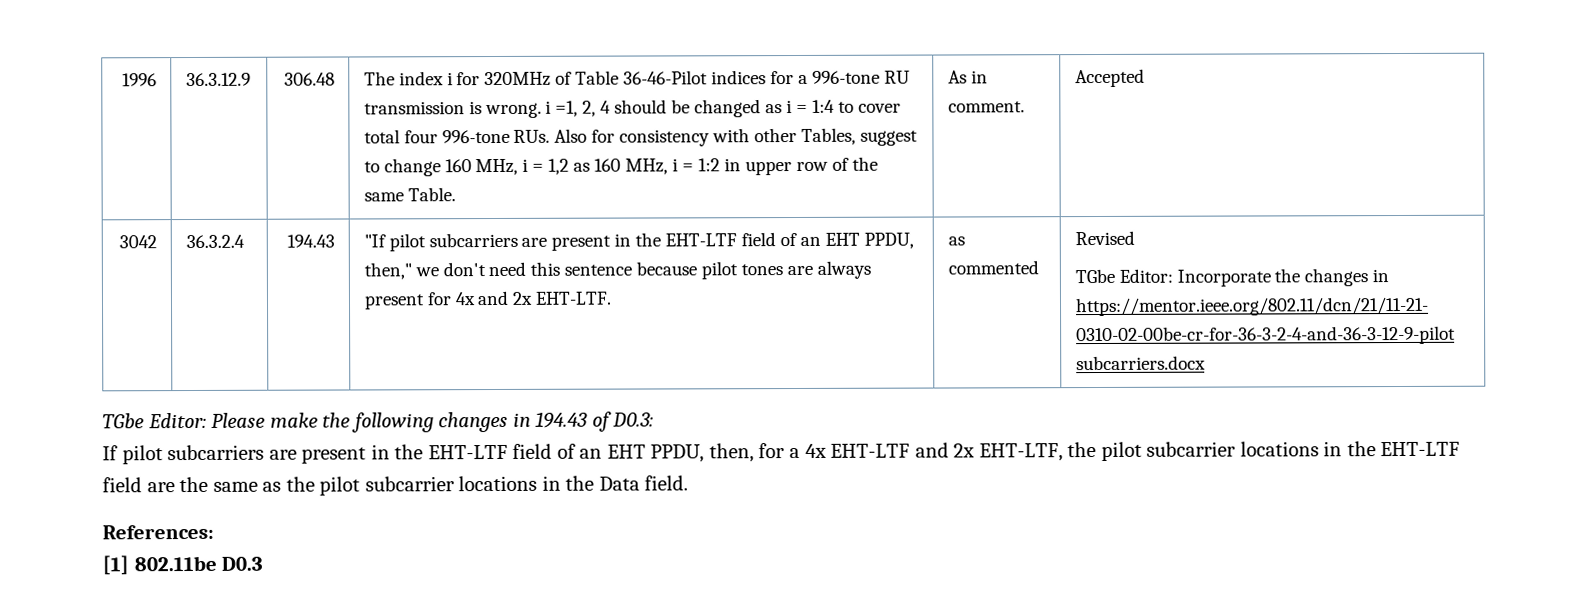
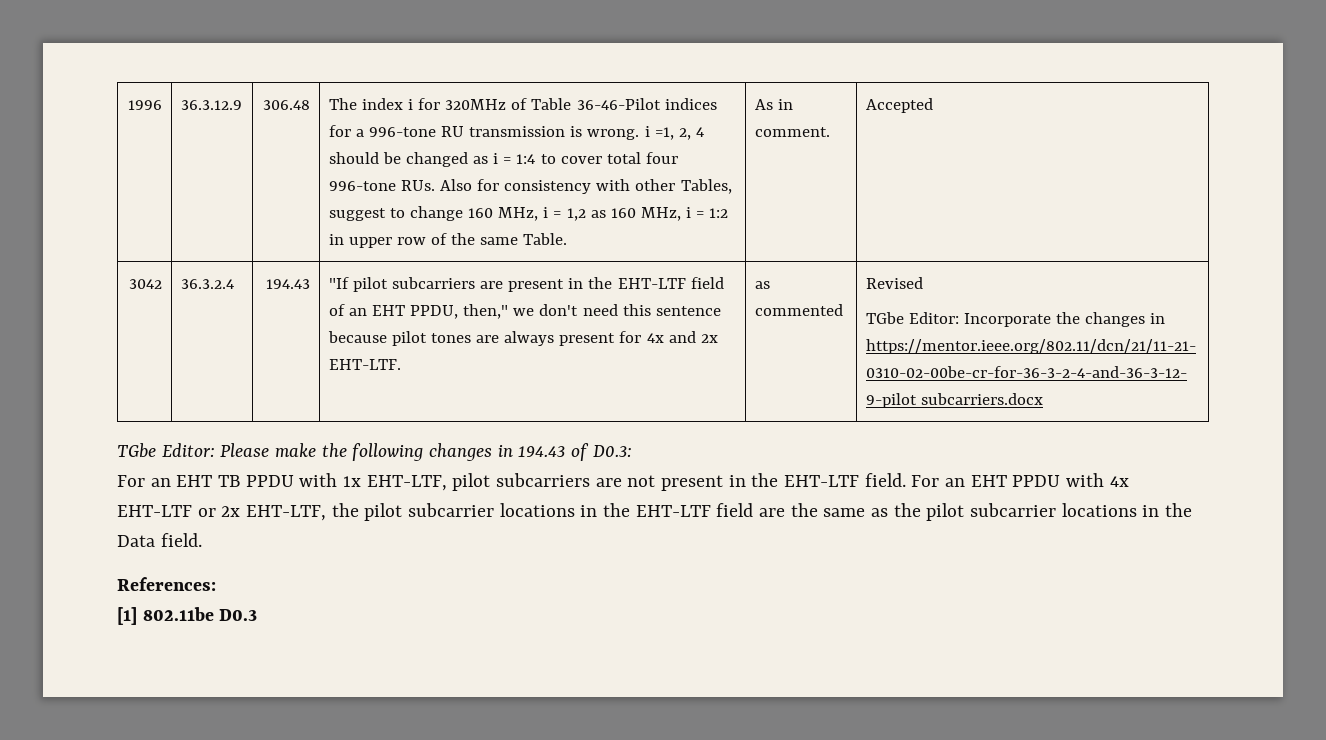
- If pilot subcarriers are present in the EHT-LTF field of an EHT PPDU, then, for a 4x EHT-LTF and 2x EHT-LTF, the pilot subcarrier locations in the EHT-LTF field are the same as the pilot subcarrier locations in the Data field.
+ For an EHT TB PPDU with 1x EHT-LTF, pilot subcarriers are not present in the EHT-LTF field. For an EHT PPDU with 4x EHT-LTF or 2x EHT-LTF, the pilot subcarrier locations in the EHT-LTF field are the same as the pilot subcarrier locations in the Data field.

